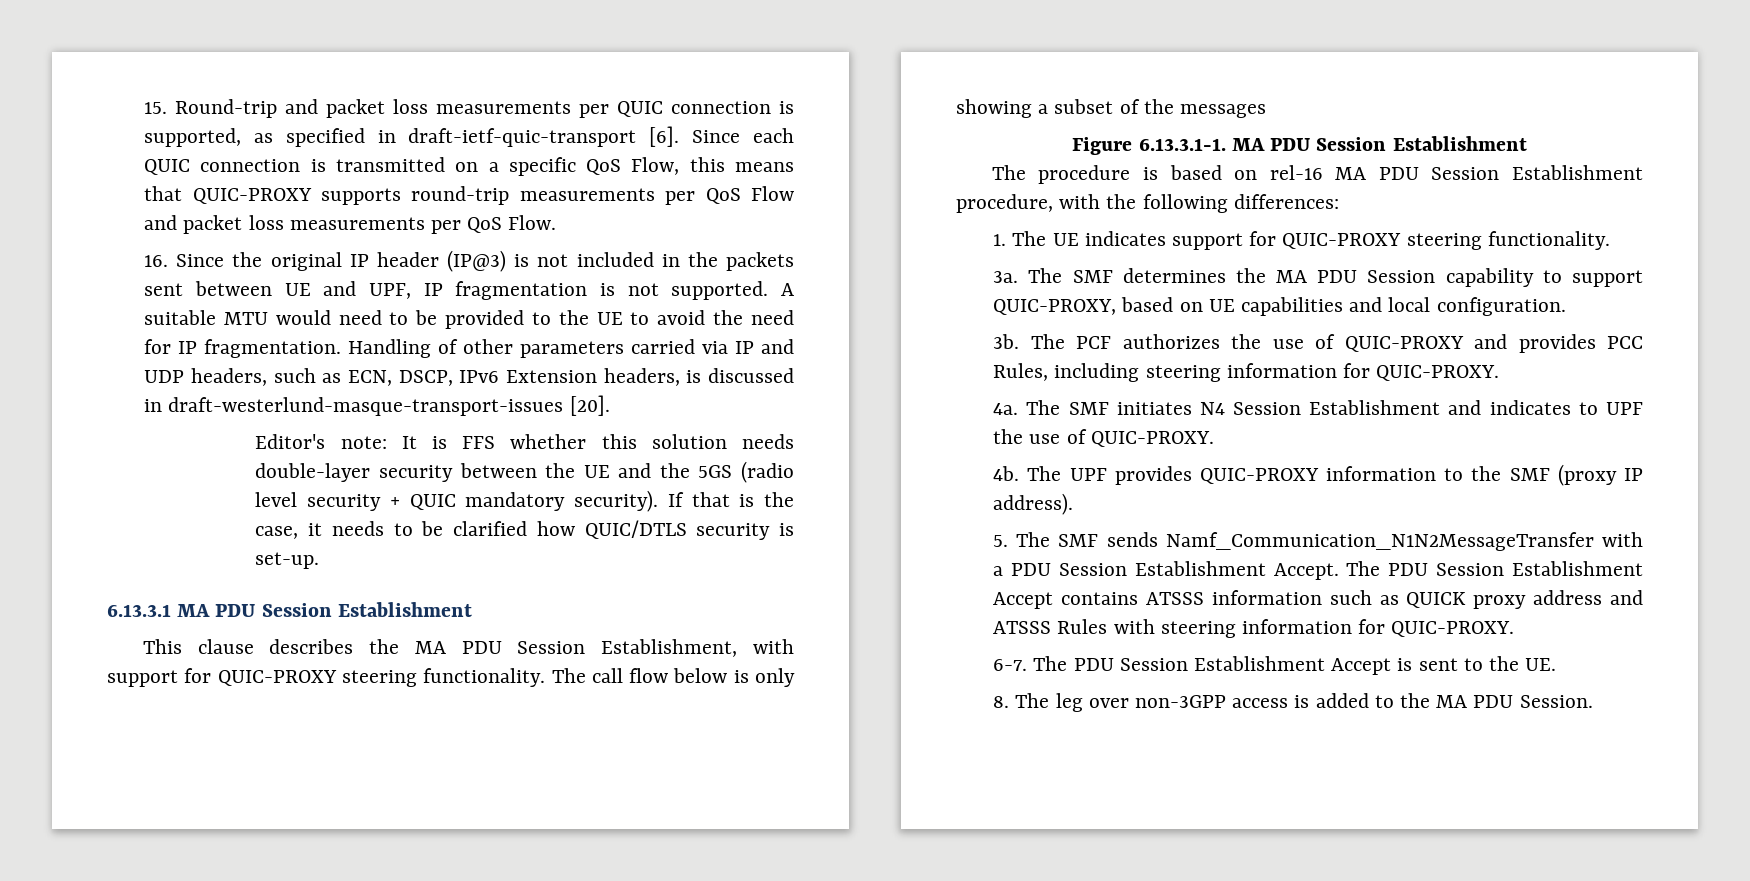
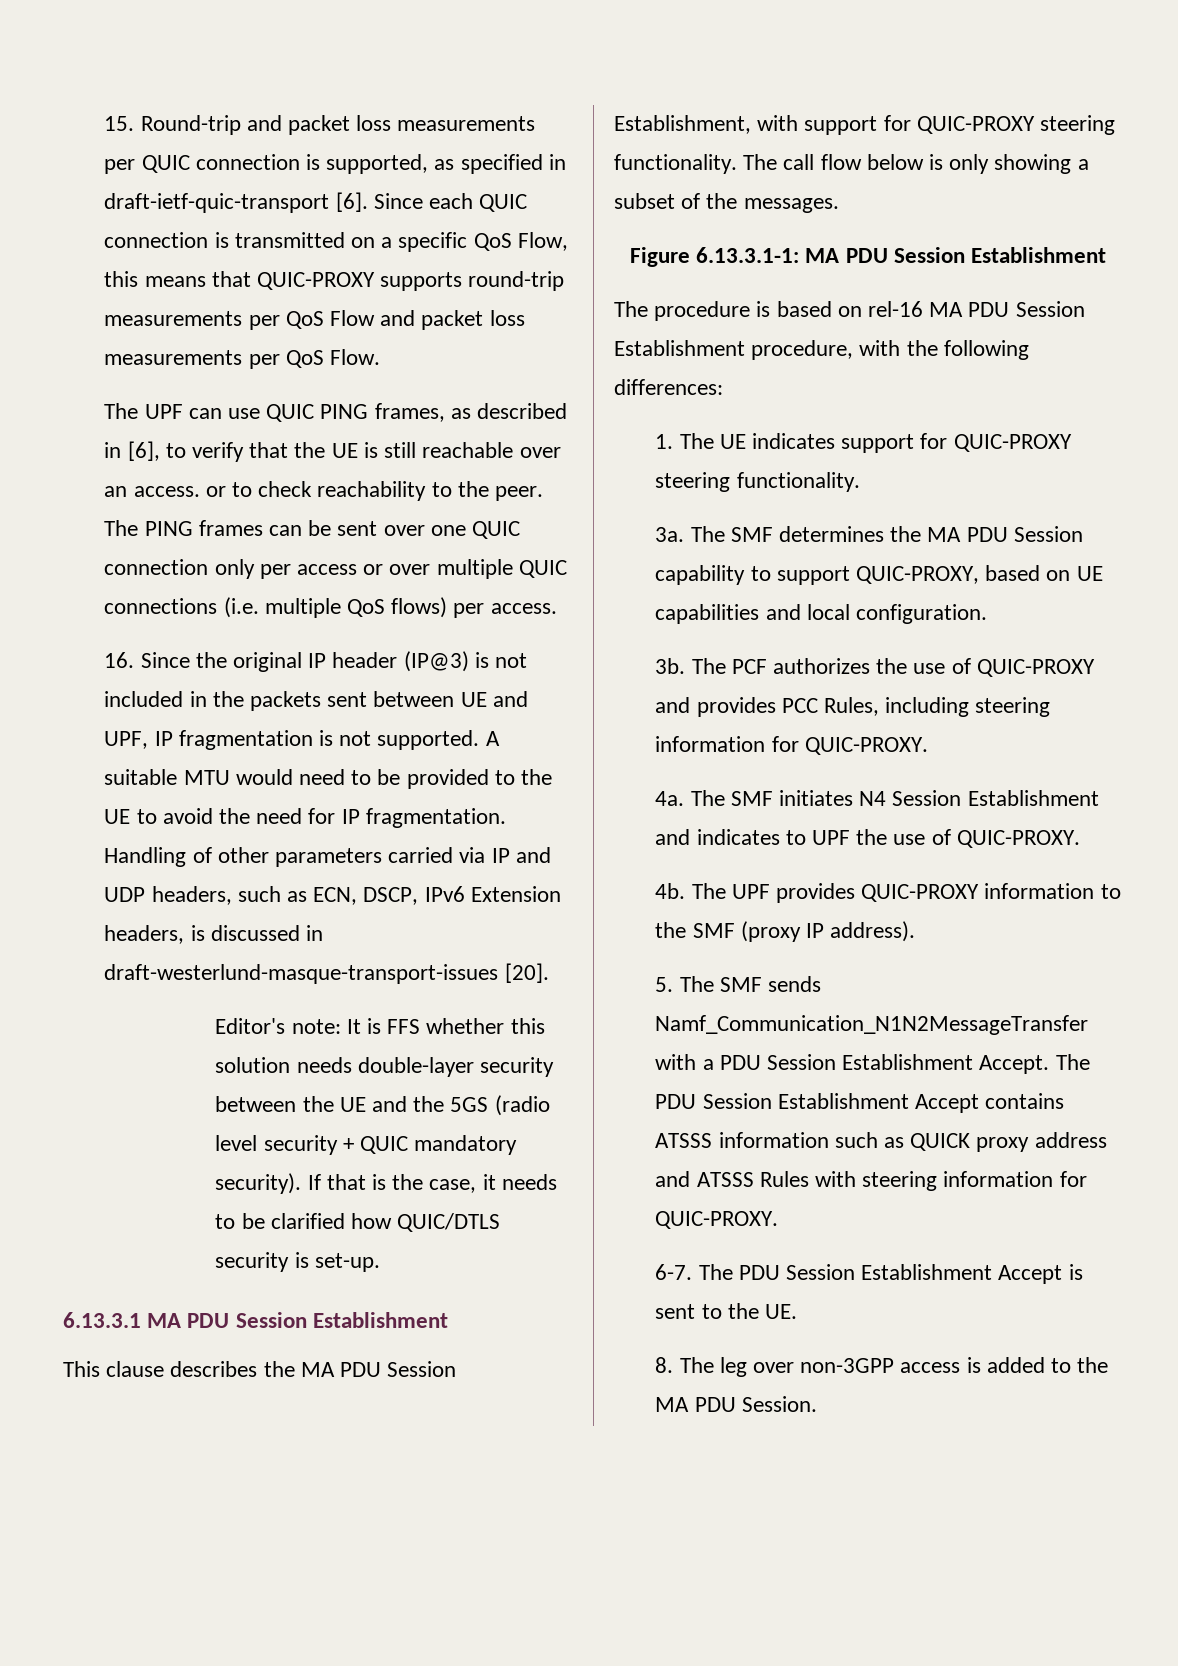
+ The UPF can use QUIC PING frames, as described in [6], to verify that the UE is still reachable over an access. or to check reachability to the peer. The PING frames can be sent over one QUIC connection only per access or over multiple QUIC connections (i.e. multiple QoS flows) per access.
- The call flow below is only showing a subset of the messages
+ The call flow below is only showing a subset of the messages.
- Figure 6.13.3.1-1. MA PDU Session Establishment
+ Figure 6.13.3.1-1: MA PDU Session Establishment

